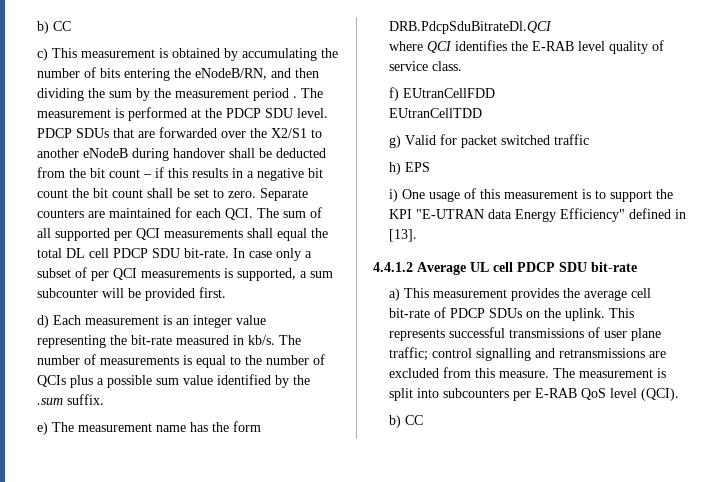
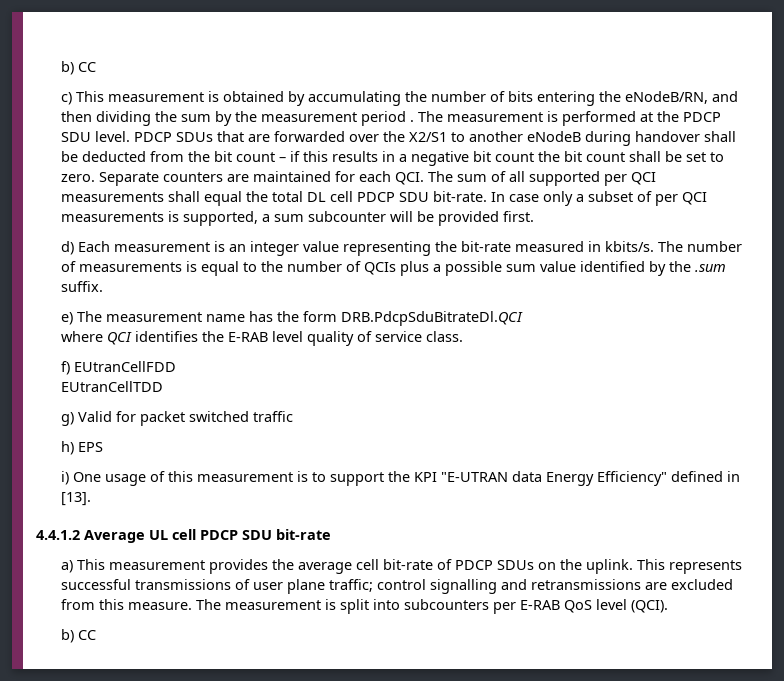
- d) Each measurement is an integer value representing the bit-rate measured in kb/s.
+ d) Each measurement is an integer value representing the bit-rate measured in kbits/s.

